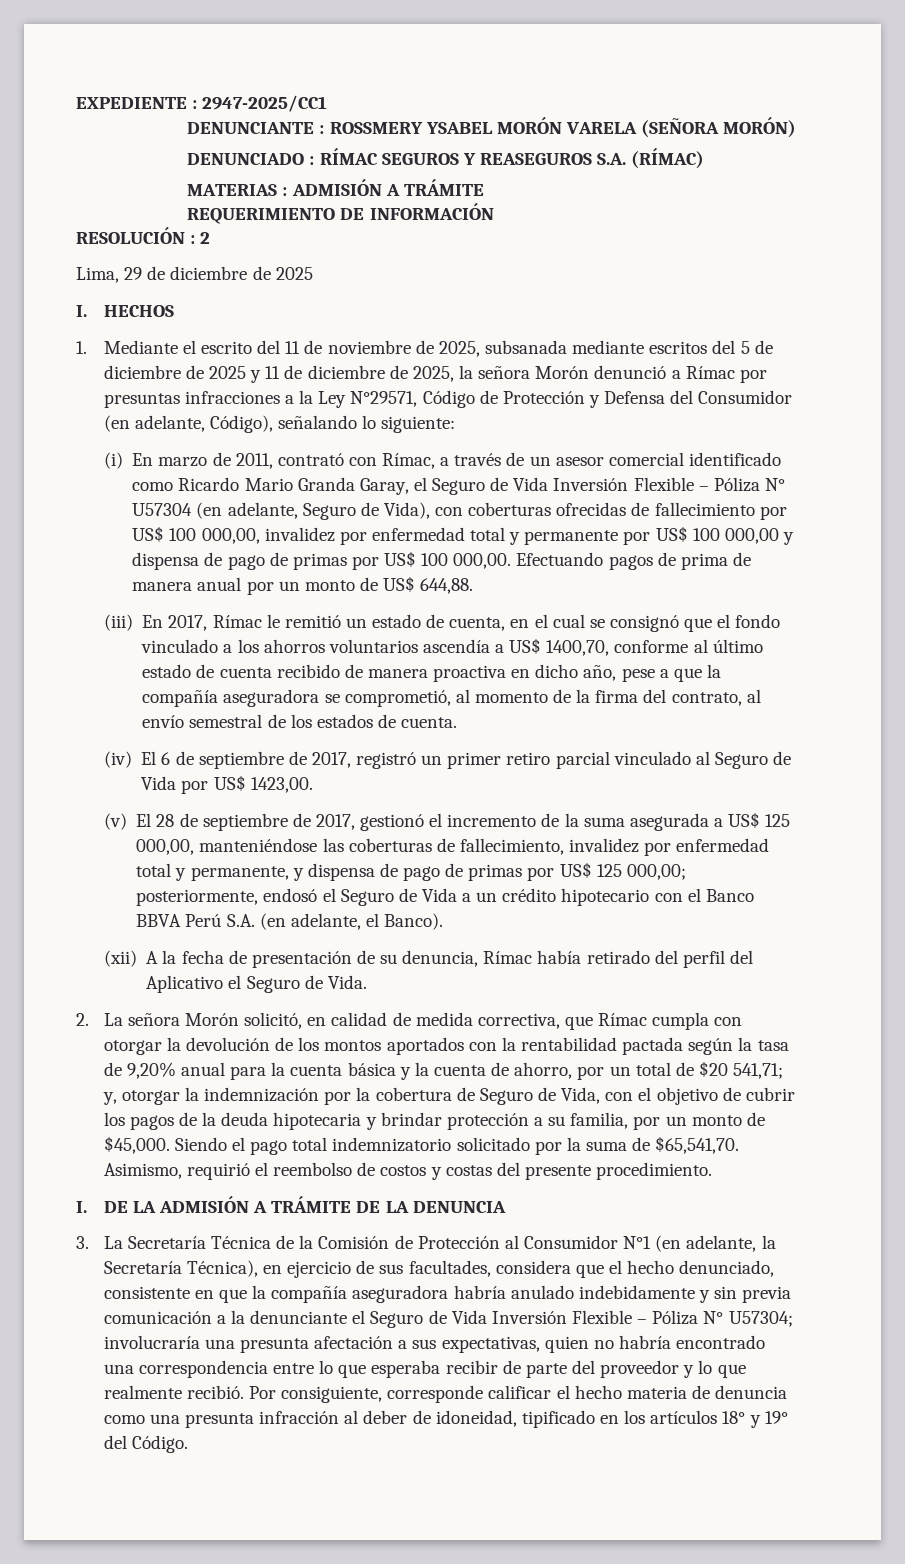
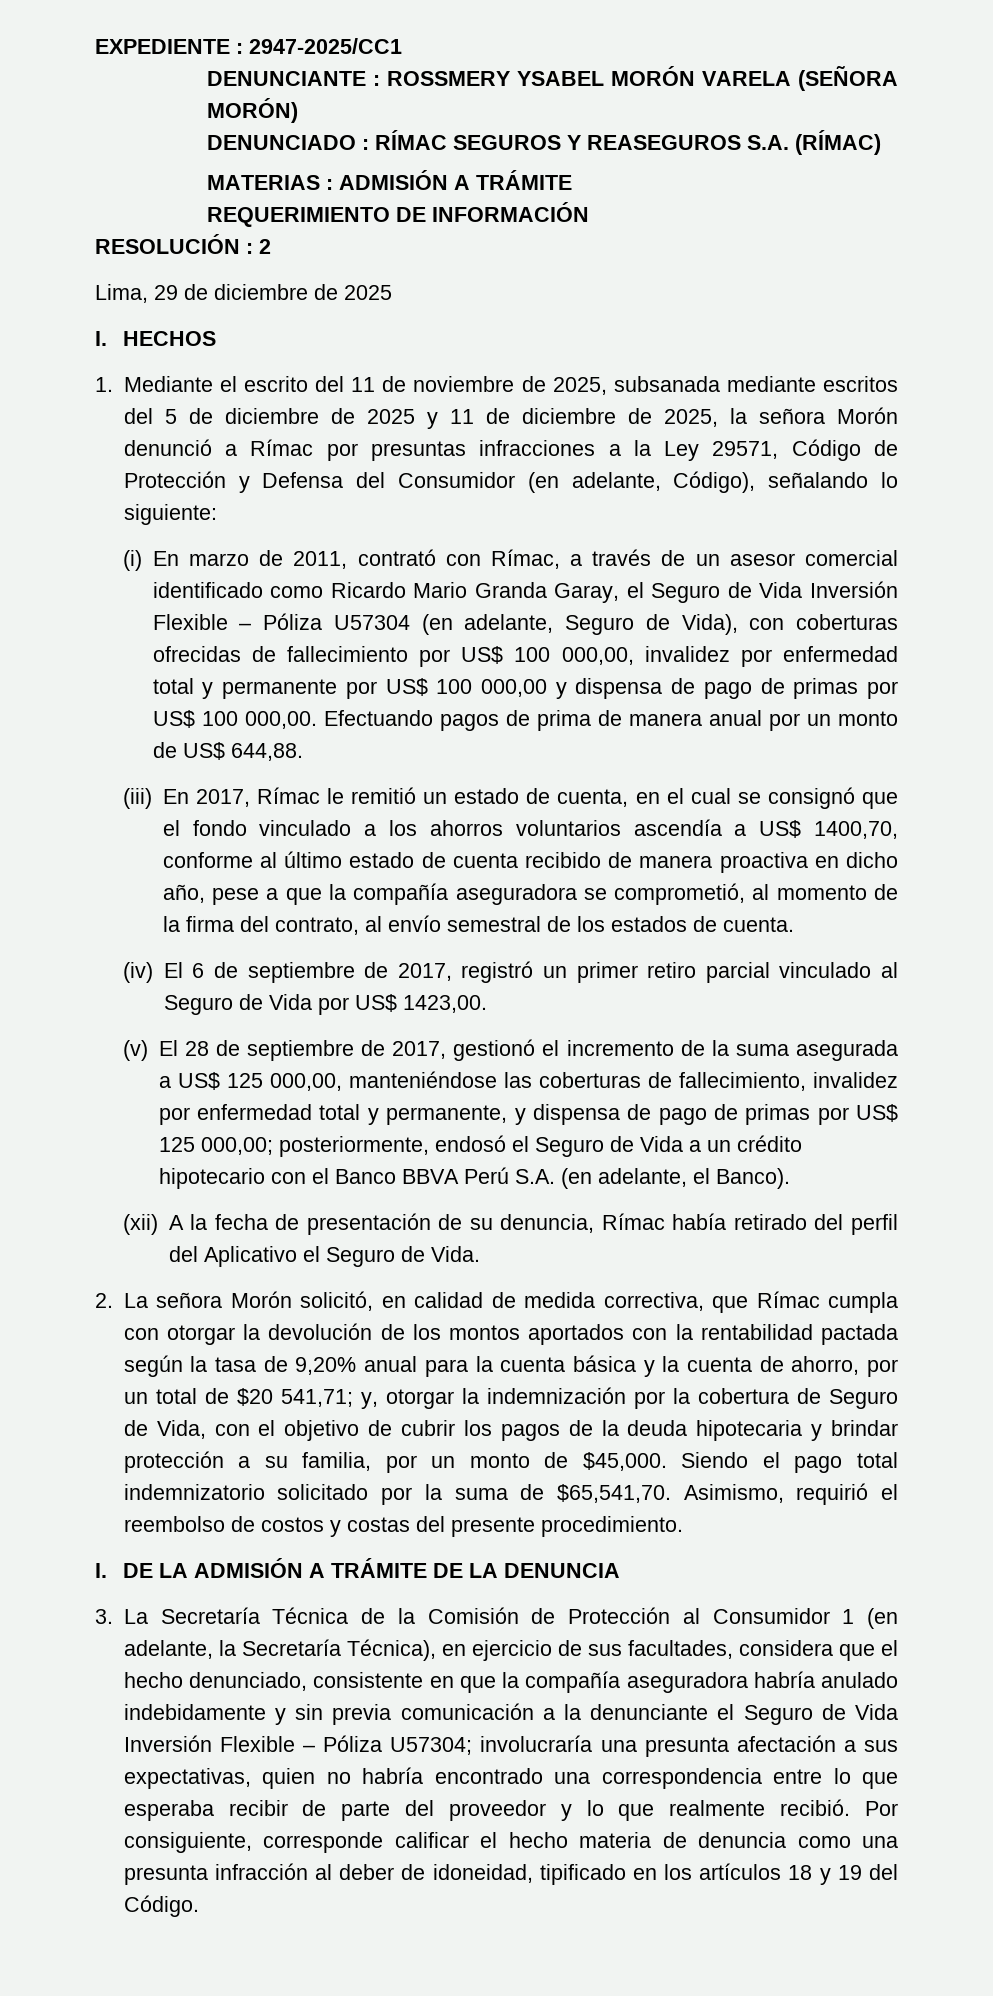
- 1. Mediante el escrito del 11 de noviembre de 2025, subsanada mediante escritos del 5 de diciembre de 2025 y 11 de diciembre de 2025, la señora Morón denunció a Rímac por presuntas infracciones a la Ley N°29571, Código de Protección y Defensa del Consumidor (en adelante, Código), señalando lo siguiente:
+ 1. Mediante el escrito del 11 de noviembre de 2025, subsanada mediante escritos del 5 de diciembre de 2025 y 11 de diciembre de 2025, la señora Morón denunció a Rímac por presuntas infracciones a la Ley 29571, Código de Protección y Defensa del Consumidor (en adelante, Código), señalando lo siguiente:
- (i) En marzo de 2011, contrató con Rímac, a través de un asesor comercial identificado como Ricardo Mario Granda Garay, el Seguro de Vida Inversión Flexible – Póliza N° U57304 (en adelante, Seguro de Vida), con coberturas ofrecidas de fallecimiento por US$ 100 000,00, invalidez por enfermedad total y permanente por US$ 100 000,00 y dispensa de pago de primas por US$ 100 000,00.
+ (i) En marzo de 2011, contrató con Rímac, a través de un asesor comercial identificado como Ricardo Mario Granda Garay, el Seguro de Vida Inversión Flexible – Póliza U57304 (en adelante, Seguro de Vida), con coberturas ofrecidas de fallecimiento por US$ 100 000,00, invalidez por enfermedad total y permanente por US$ 100 000,00 y dispensa de pago de primas por US$ 100 000,00.
- 3. La Secretaría Técnica de la Comisión de Protección al Consumidor N°1 (en adelante, la Secretaría Técnica), en ejercicio de sus facultades, considera que el hecho denunciado, consistente en que la compañía aseguradora habría anulado indebidamente y sin previa comunicación a la denunciante el Seguro de Vida Inversión Flexible – Póliza N° U57304;
+ 3. La Secretaría Técnica de la Comisión de Protección al Consumidor 1 (en adelante, la Secretaría Técnica), en ejercicio de sus facultades, considera que el hecho denunciado, consistente en que la compañía aseguradora habría anulado indebidamente y sin previa comunicación a la denunciante el Seguro de Vida Inversión Flexible – Póliza U57304;
- Por consiguiente, corresponde calificar el hecho materia de denuncia como una presunta infracción al deber de idoneidad, tipificado en los artículos 18° y 19° del Código.
+ Por consiguiente, corresponde calificar el hecho materia de denuncia como una presunta infracción al deber de idoneidad, tipificado en los artículos 18 y 19 del Código.

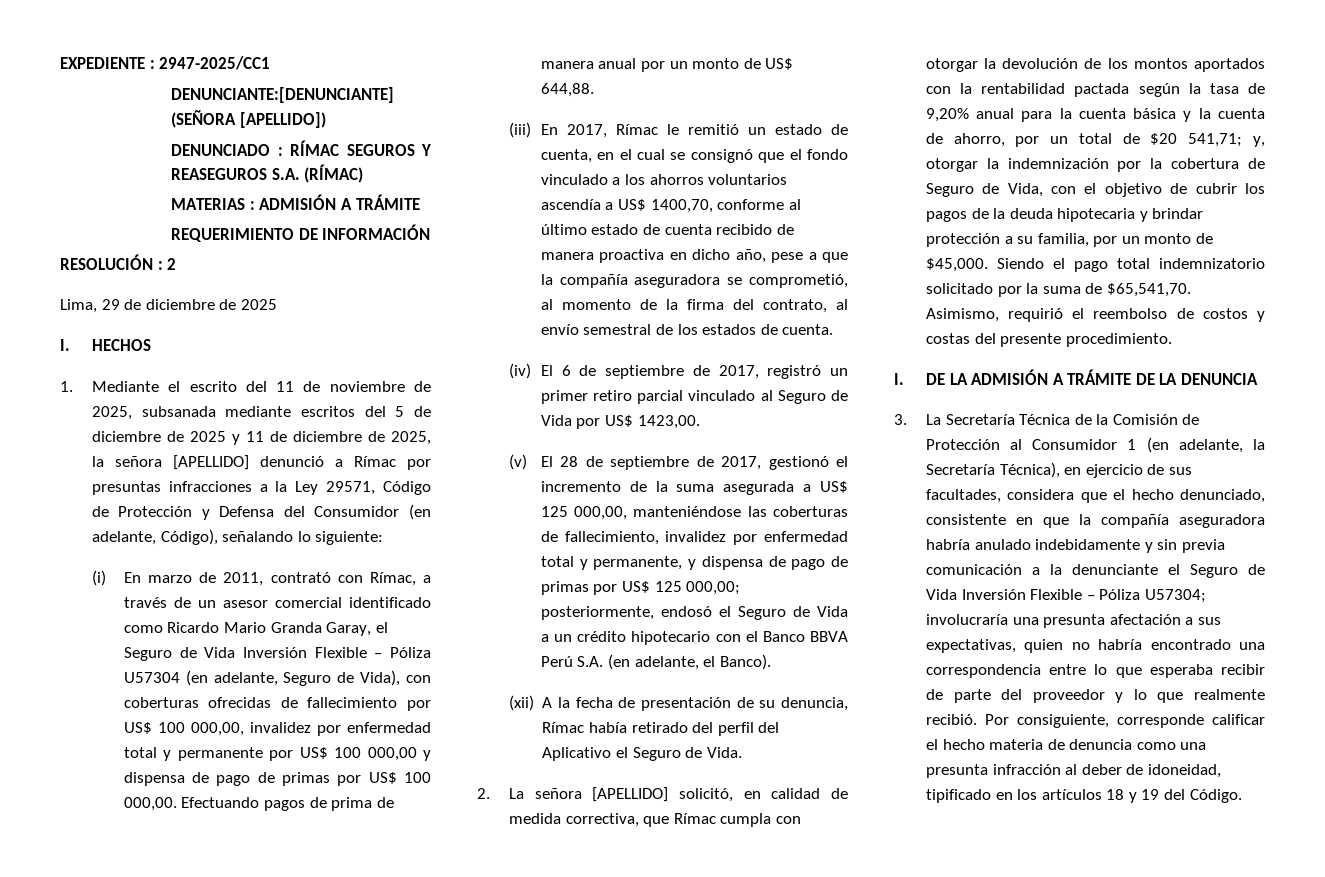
- DENUNCIANTE : ROSSMERY YSABEL MORÓN VARELA (SEÑORA MORÓN)
+ DENUNCIANTE:[DENUNCIANTE] (SEÑORA [APELLIDO])
- 1. Mediante el escrito del 11 de noviembre de 2025, subsanada mediante escritos del 5 de diciembre de 2025 y 11 de diciembre de 2025, la señora Morón denunció a Rímac por presuntas infracciones a la Ley 29571, Código de Protección y Defensa del Consumidor (en adelante, Código), señalando lo siguiente:
+ 1. Mediante el escrito del 11 de noviembre de 2025, subsanada mediante escritos del 5 de diciembre de 2025 y 11 de diciembre de 2025, la señora [APELLIDO] denunció a Rímac por presuntas infracciones a la Ley 29571, Código de Protección y Defensa del Consumidor (en adelante, Código), señalando lo siguiente:
- 2. La señora Morón solicitó, en calidad de medida correctiva, que Rímac cumpla con otorgar la devolución de los montos aportados con la rentabilidad pactada según la tasa de 9,20% anual para la cuenta básica y la cuenta de ahorro, por un total de $20 541,71;
+ 2. La señora [APELLIDO] solicitó, en calidad de medida correctiva, que Rímac cumpla con otorgar la devolución de los montos aportados con la rentabilidad pactada según la tasa de 9,20% anual para la cuenta básica y la cuenta de ahorro, por un total de $20 541,71;

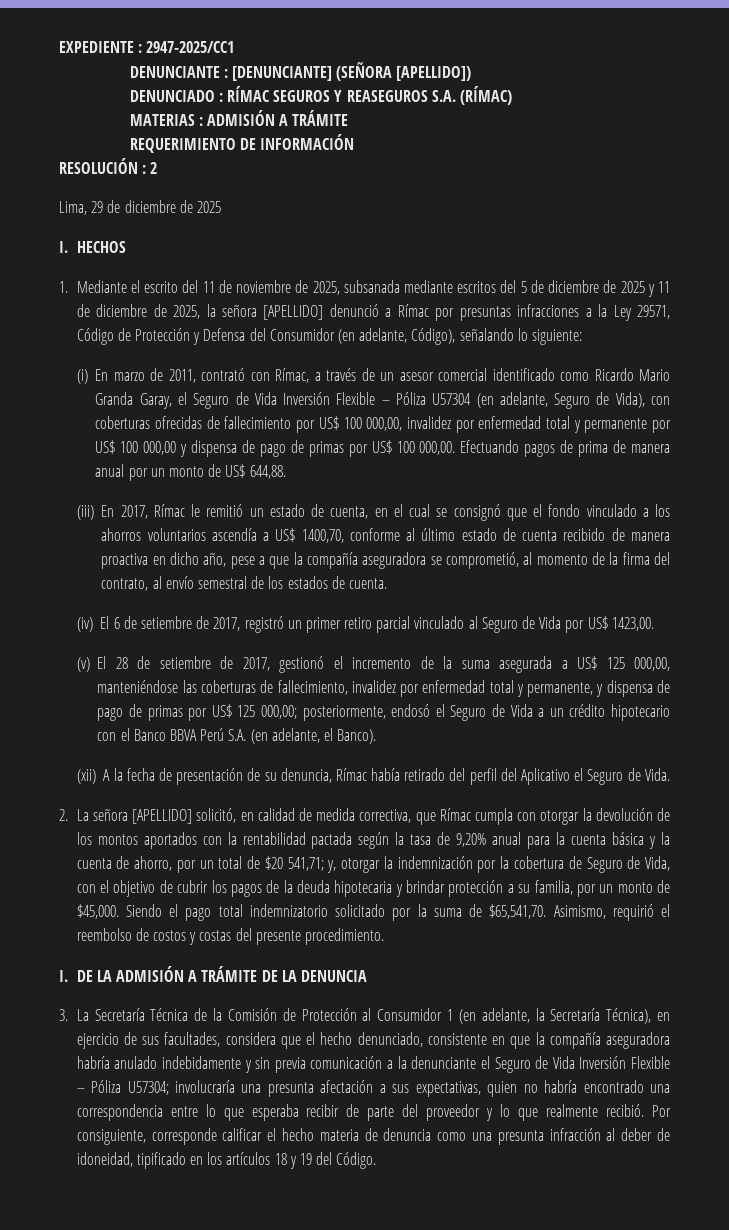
- DENUNCIANTE:[DENUNCIANTE] (SEÑORA [APELLIDO])
+ DENUNCIANTE : [DENUNCIANTE] (SEÑORA [APELLIDO])
- (iv) El 6 de septiembre de 2017, registró un primer retiro parcial vinculado al Seguro de Vida por US$ 1423,00.
+ (iv) El 6 de setiembre de 2017, registró un primer retiro parcial vinculado al Seguro de Vida por US$ 1423,00.
- (v) El 28 de septiembre de 2017, gestionó el incremento de la suma asegurada a US$ 125 000,00, manteniéndose las coberturas de fallecimiento, invalidez por enfermedad total y permanente, y dispensa de pago de primas por US$ 125 000,00; posteriormente, endosó el Seguro de Vida a un crédito hipotecario con el Banco BBVA Perú S.A. (en adelante, el Banco).
+ (v) El 28 de setiembre de 2017, gestionó el incremento de la suma asegurada a US$ 125 000,00, manteniéndose las coberturas de fallecimiento, invalidez por enfermedad total y permanente, y dispensa de pago de primas por US$ 125 000,00; posteriormente, endosó el Seguro de Vida a un crédito hipotecario con el Banco BBVA Perú S.A. (en adelante, el Banco).

